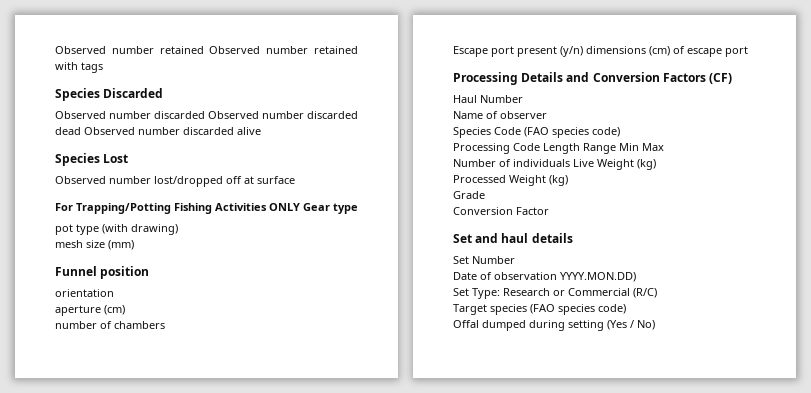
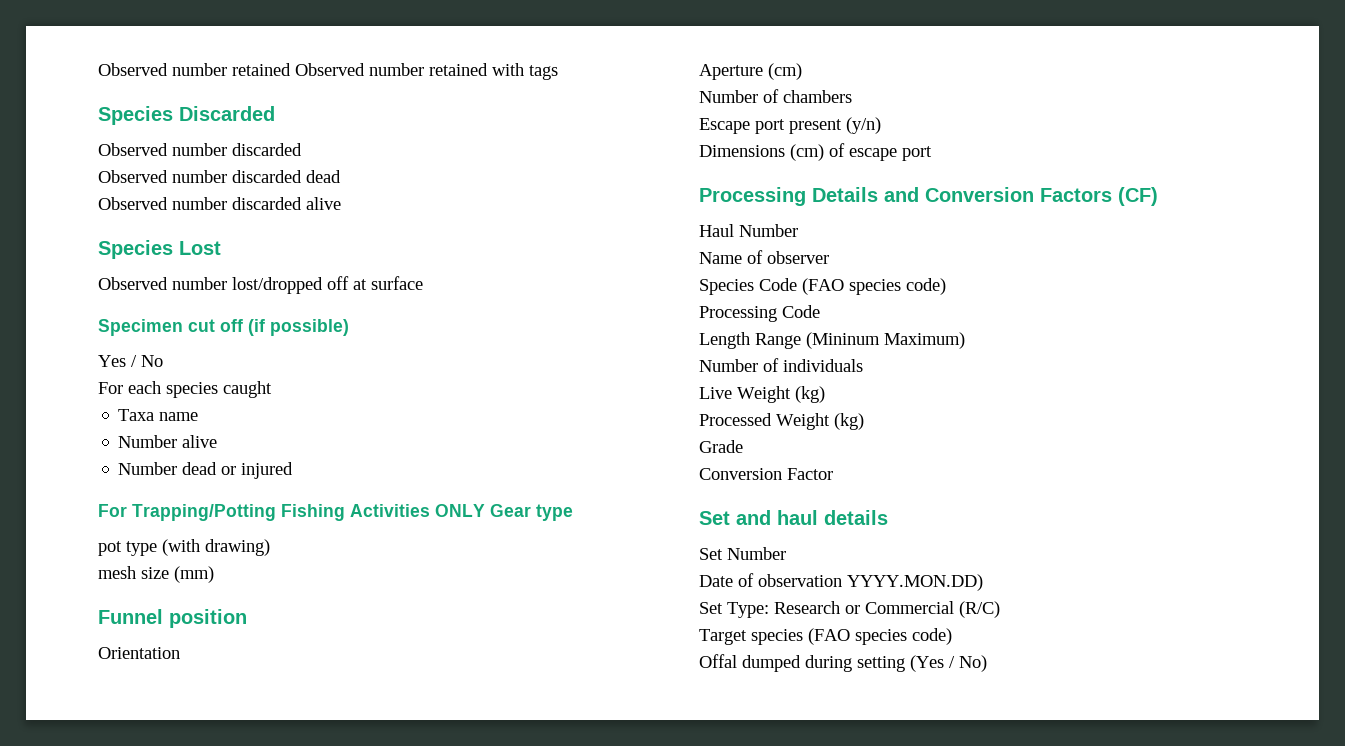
  Species Discarded
- Observed number discarded Observed number discarded dead Observed number discarded alive
+ Observed number discarded
+ Observed number discarded dead
+ Observed number discarded alive
+ Specimen cut off (if possible)
+ Yes / No
+ For each species caught
+ Taxa name
+ Number alive
+ Number dead or injured
- orientation
- aperture (cm)
+ Orientation
+ Aperture (cm)
- number of chambers
+ Number of chambers
- Escape port present (y/n) dimensions (cm) of escape port
+ Escape port present (y/n)
+ Dimensions (cm) of escape port
- Processing Code Length Range Min Max
+ Processing Code
+ Length Range (Mininum Maximum)
- Number of individuals Live Weight (kg)
+ Number of individuals
+ Live Weight (kg)

